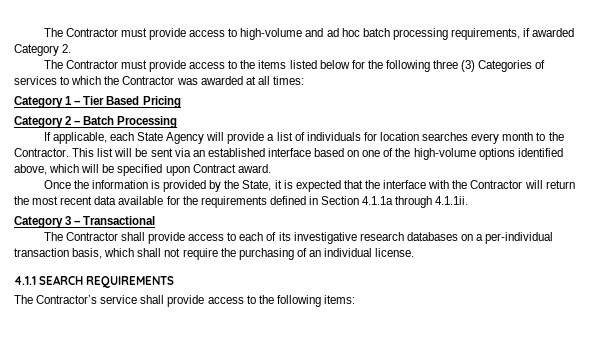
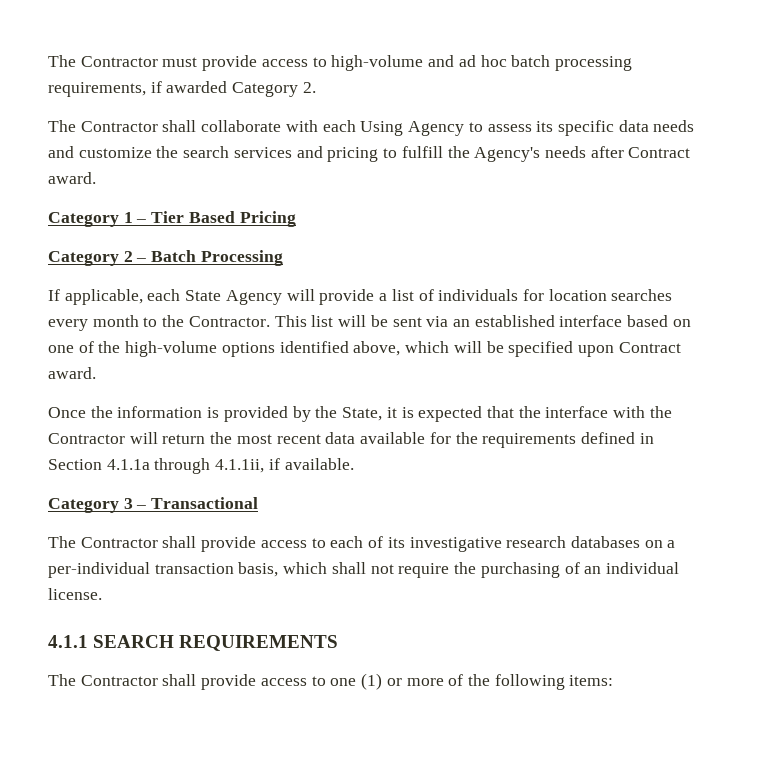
- The Contractor must provide access to the items listed below for the following three (3) Categories of services to which the Contractor was awarded at all times:
+ The Contractor shall collaborate with each Using Agency to assess its specific data needs and customize the search services and pricing to fulfill the Agency's needs after Contract award.
- Once the information is provided by the State, it is expected that the interface with the Contractor will return the most recent data available for the requirements defined in Section 4.1.1a through 4.1.1ii.
+ Once the information is provided by the State, it is expected that the interface with the Contractor will return the most recent data available for the requirements defined in Section 4.1.1a through 4.1.1ii, if available.
- The Contractor’s service shall provide access to the following items:
+ The Contractor shall provide access to one (1) or more of the following items:

